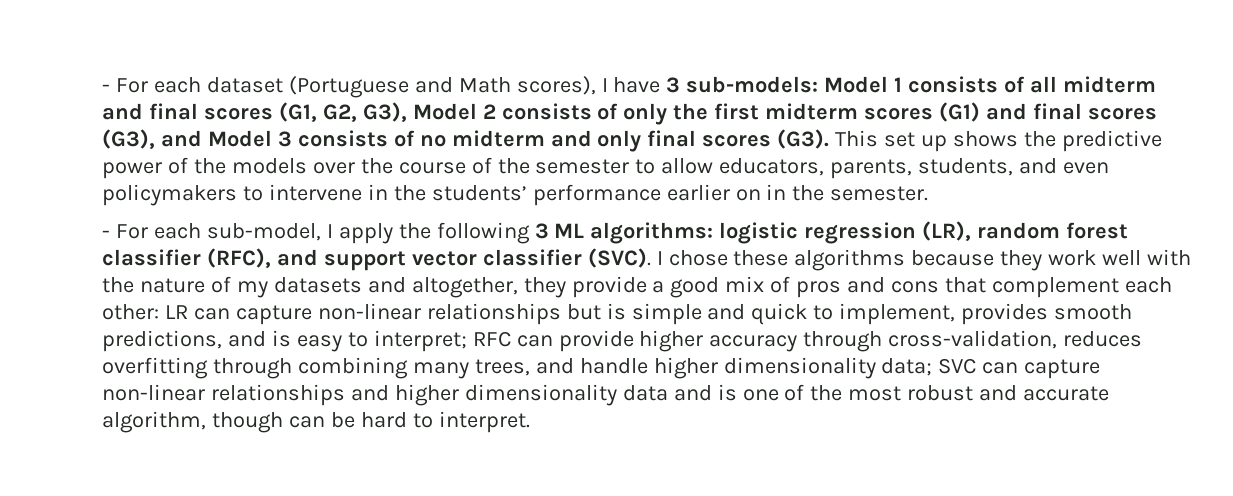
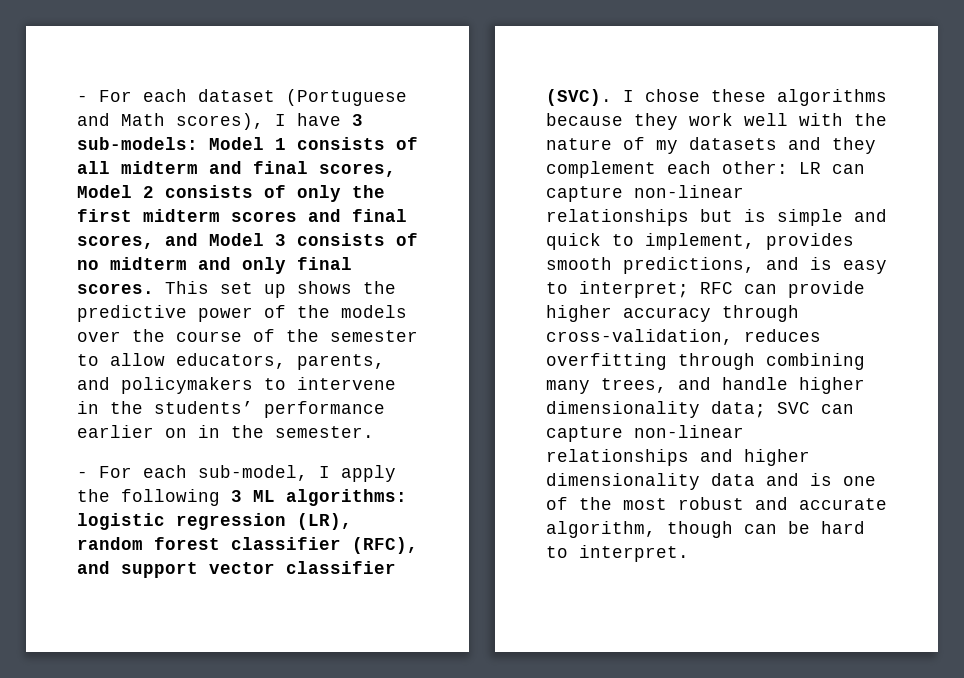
- Model 1 consists of all midterm and final scores (G1, G2, G3), Model 2 consists of only the first midterm scores (G1) and final scores (G3), and Model 3 consists of no midterm and only final scores (G3). This set up shows the predictive power of the models over the course of the semester to allow educators, parents, students, and even policymakers to intervene in the students’ performance earlier on in the semester.
+ Model 1 consists of all midterm and final scores, Model 2 consists of only the first midterm scores and final scores, and Model 3 consists of no midterm and only final scores. This set up shows the predictive power of the models over the course of the semester to allow educators, parents, and policymakers to intervene in the students’ performance earlier on in the semester.
- I chose these algorithms because they work well with the nature of my datasets and altogether, they provide a good mix of pros and cons that complement each other:
+ I chose these algorithms because they work well with the nature of my datasets and they complement each other:

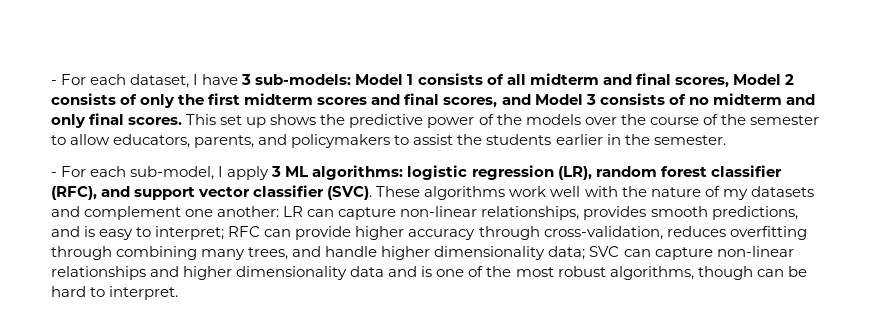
- - For each dataset (Portuguese and Math scores), I have 3 sub-models: Model 1 consists of all midterm and final scores, Model 2 consists of only the first midterm scores and final scores, and Model 3 consists of no midterm and only final scores.
+ - For each dataset, I have 3 sub-models: Model 1 consists of all midterm and final scores, Model 2 consists of only the first midterm scores and final scores, and Model 3 consists of no midterm and only final scores.
- This set up shows the predictive power of the models over the course of the semester to allow educators, parents, and policymakers to intervene in the students’ performance earlier on in the semester.
+ This set up shows the predictive power of the models over the course of the semester to allow educators, parents, and policymakers to assist the students earlier in the semester.
- - For each sub-model, I apply the following 3 ML algorithms: logistic regression (LR), random forest classifier (RFC), and support vector classifier (SVC).
+ - For each sub-model, I apply 3 ML algorithms: logistic regression (LR), random forest classifier (RFC), and support vector classifier (SVC).
- I chose these algorithms because they work well with the nature of my datasets and they complement each other: LR can capture non-linear relationships but is simple and quick to implement, provides smooth predictions, and is easy to interpret; RFC can provide higher accuracy through cross-validation, reduces overfitting through combining many trees, and handle higher dimensionality data; SVC can capture non-linear relationships and higher dimensionality data and is one of the most robust and accurate algorithm, though can be hard to interpret.
+ These algorithms work well with the nature of my datasets and complement one another: LR can capture non-linear relationships, provides smooth predictions, and is easy to interpret; RFC can provide higher accuracy through cross-validation, reduces overfitting through combining many trees, and handle higher dimensionality data; SVC can capture non-linear relationships and higher dimensionality data and is one of the most robust algorithms, though can be hard to interpret.

